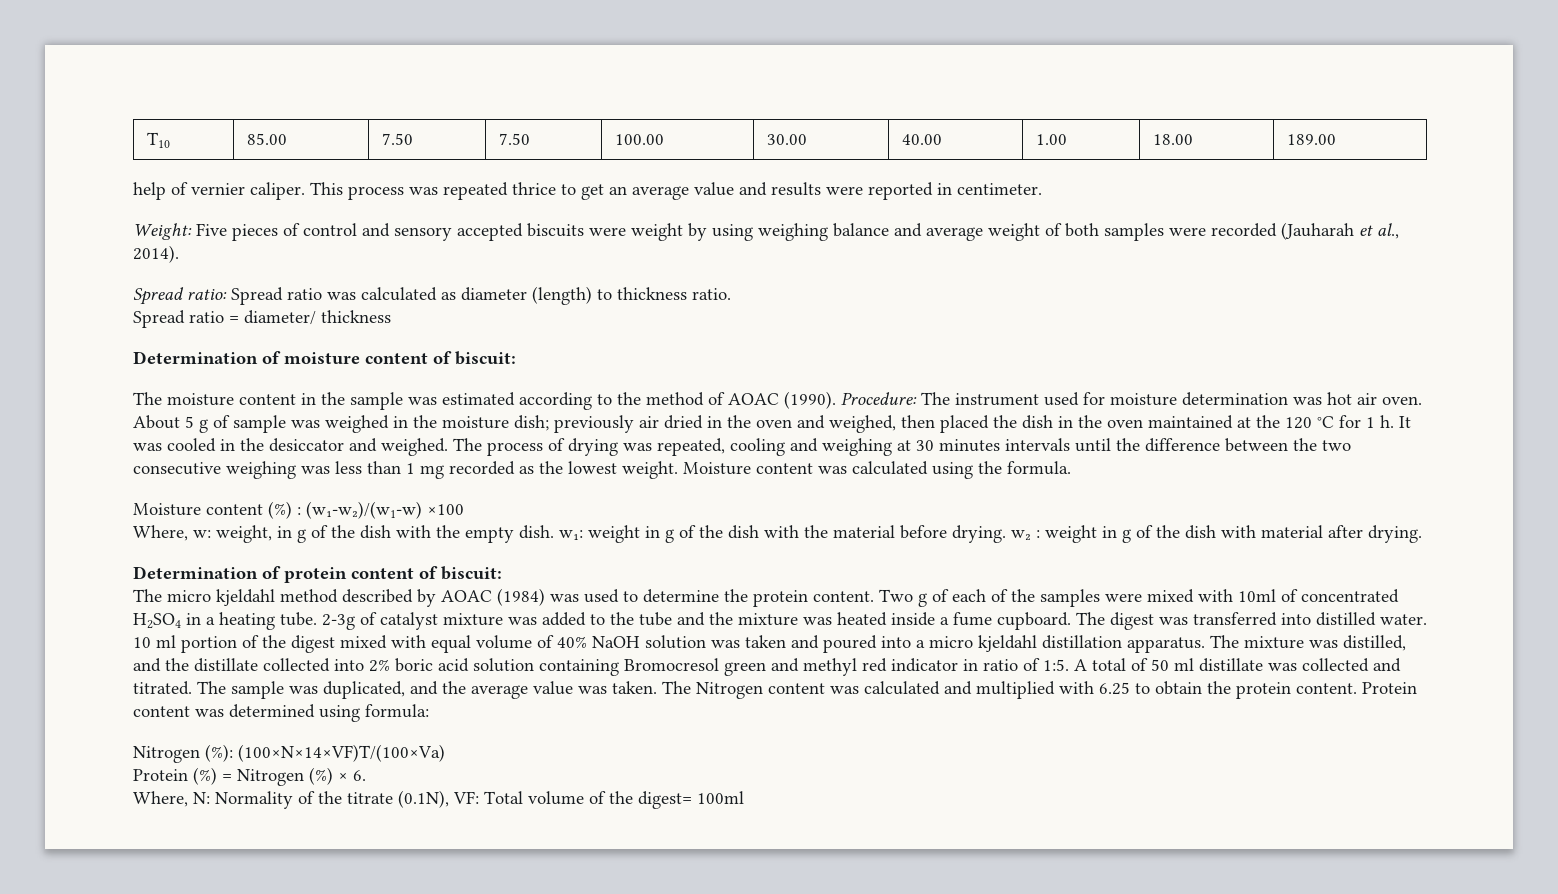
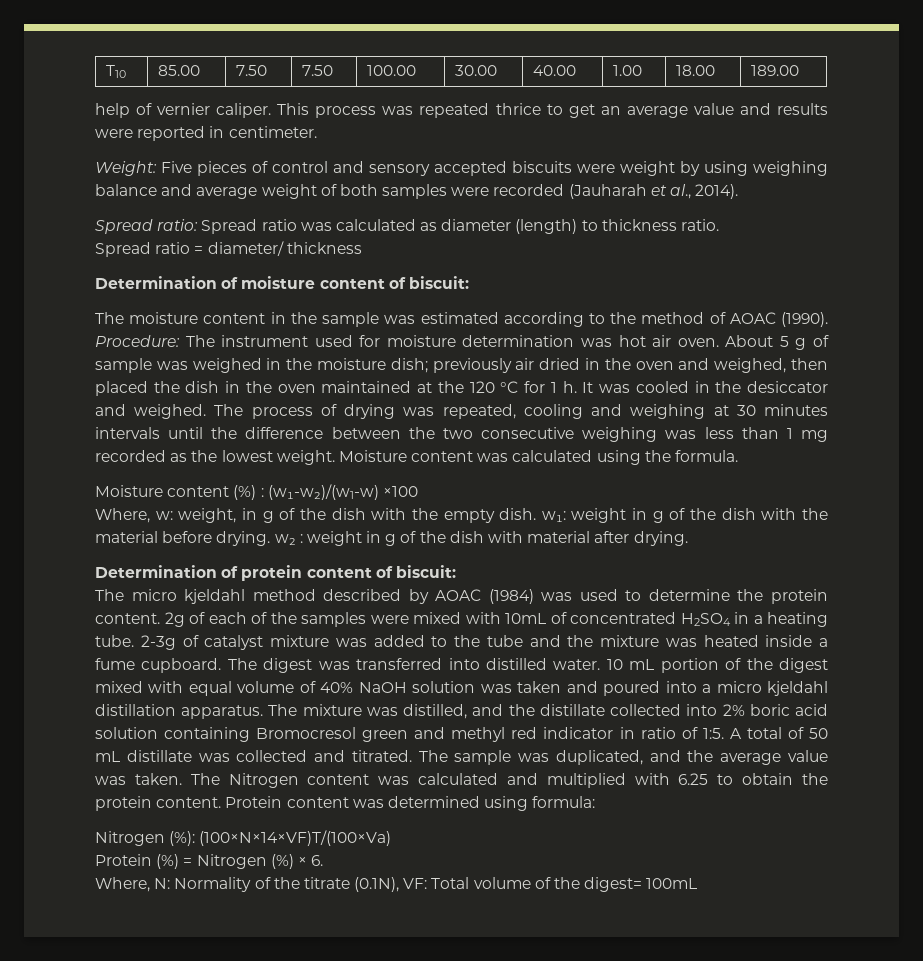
- Two g of each of the samples were mixed with 10ml of concentrated H2SO4 in a heating tube.
+ 2g of each of the samples were mixed with 10mL of concentrated H2SO4 in a heating tube.
- 10 ml portion of the digest mixed with equal volume of 40% NaOH solution was taken and poured into a micro kjeldahl distillation apparatus.
+ 10 mL portion of the digest mixed with equal volume of 40% NaOH solution was taken and poured into a micro kjeldahl distillation apparatus.
- A total of 50 ml distillate was collected and titrated.
+ A total of 50 mL distillate was collected and titrated.
- Where, N: Normality of the titrate (0.1N), VF: Total volume of the digest= 100ml
+ Where, N: Normality of the titrate (0.1N), VF: Total volume of the digest= 100mL

